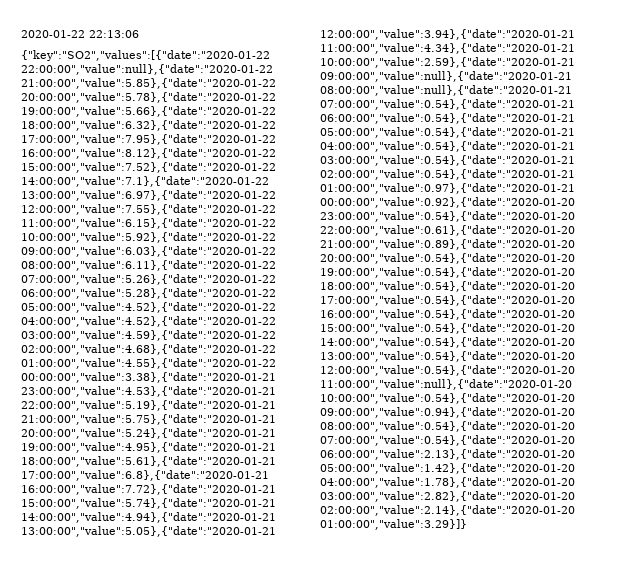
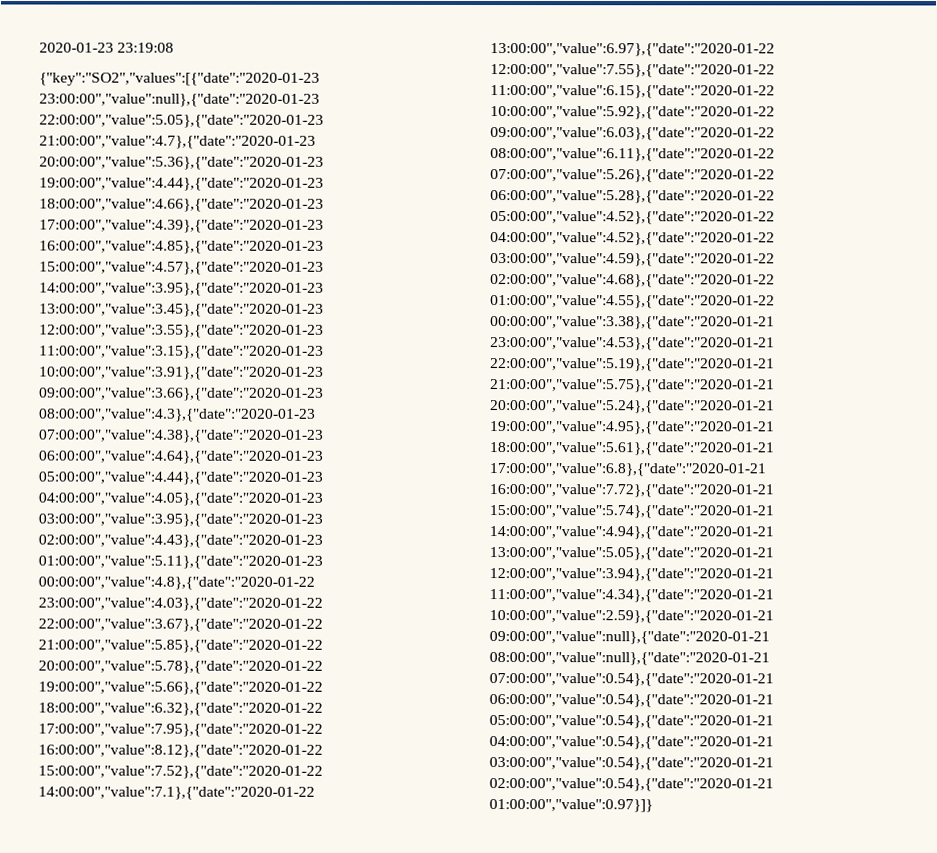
- 2020-01-22 22:13:06
- {"key":"SO2","values":[{"date":"2020-01-22 22:00:00","value":null},{"date":"2020-01-22 21:00:00","value":5.85},{"date":"2020-01-22 20:00:00","value":5.78},{"date":"2020-01-22 19:00:00","value":5.66},{"date":"2020-01-22 18:00:00","value":6.32},{"date":"2020-01-22 17:00:00","value":7.95},{"date":"2020-01-22 16:00:00","value":8.12},{"date":"2020-01-22 15:00:00","value":7.52},{"date":"2020-01-22 14:00:00","value":7.1},{"date":"2020-01-22 13:00:00","value":6.97},{"date":"2020-01-22 12:00:00","value":7.55},{"date":"2020-01-22 11:00:00","value":6.15},{"date":"2020-01-22 10:00:00","value":5.92},{"date":"2020-01-22 09:00:00","value":6.03},{"date":"2020-01-22 08:00:00","value":6.11},{"date":"2020-01-22 07:00:00","value":5.26},{"date":"2020-01-22 06:00:00","value":5.28},{"date":"2020-01-22 05:00:00","value":4.52},{"date":"2020-01-22 04:00:00","value":4.52},{"date":"2020-01-22 03:00:00","value":4.59},{"date":"2020-01-22 02:00:00","value":4.68},{"date":"2020-01-22 01:00:00","value":4.55},{"date":"2020-01-22 00:00:00","value":3.38},{"date":"2020-01-21 23:00:00","value":4.53},{"date":"2020-01-21 22:00:00","value":5.19},{"date":"2020-01-21 21:00:00","value":5.75},{"date":"2020-01-21 20:00:00","value":5.24},{"date":"2020-01-21 19:00:00","value":4.95},{"date":"2020-01-21 18:00:00","value":5.61},{"date":"2020-01-21 17:00:00","value":6.8},{"date":"2020-01-21 16:00:00","value":7.72},{"date":"2020-01-21 15:00:00","value":5.74},{"date":"2020-01-21 14:00:00","value":4.94},{"date":"2020-01-21 13:00:00","value":5.05},{"date":"2020-01-21 12:00:00","value":3.94},{"date":"2020-01-21 11:00:00","value":4.34},{"date":"2020-01-21 10:00:00","value":2.59},{"date":"2020-01-21 09:00:00","value":null},{"date":"2020-01-21 08:00:00","value":null},{"date":"2020-01-21 07:00:00","value":0.54},{"date":"2020-01-21 06:00:00","value":0.54},{"date":"2020-01-21 05:00:00","value":0.54},{"date":"2020-01-21 04:00:00","value":0.54},{"date":"2020-01-21 03:00:00","value":0.54},{"date":"2020-01-21 02:00:00","value":0.54},{"date":"2020-01-21 01:00:00","value":0.97},{"date":"2020-01-21 00:00:00","value":0.92},{"date":"2020-01-20 23:00:00","value":0.54},{"date":"2020-01-20 22:00:00","value":0.61},{"date":"2020-01-20 21:00:00","value":0.89},{"date":"2020-01-20 20:00:00","value":0.54},{"date":"2020-01-20 19:00:00","value":0.54},{"date":"2020-01-20 18:00:00","value":0.54},{"date":"2020-01-20 17:00:00","value":0.54},{"date":"2020-01-20 16:00:00","value":0.54},{"date":"2020-01-20 15:00:00","value":0.54},{"date":"2020-01-20 14:00:00","value":0.54},{"date":"2020-01-20 13:00:00","value":0.54},{"date":"2020-01-20 12:00:00","value":0.54},{"date":"2020-01-20 11:00:00","value":null},{"date":"2020-01-20 10:00:00","value":0.54},{"date":"2020-01-20 09:00:00","value":0.94},{"date":"2020-01-20 08:00:00","value":0.54},{"date":"2020-01-20 07:00:00","value":0.54},{"date":"2020-01-20 06:00:00","value":2.13},{"date":"2020-01-20 05:00:00","value":1.42},{"date":"2020-01-20 04:00:00","value":1.78},{"date":"2020-01-20 03:00:00","value":2.82},{"date":"2020-01-20 02:00:00","value":2.14},{"date":"2020-01-20 01:00:00","value":3.29}]}
+ 2020-01-23 23:19:08
+ {"key":"SO2","values":[{"date":"2020-01-23 23:00:00","value":null},{"date":"2020-01-23 22:00:00","value":5.05},{"date":"2020-01-23 21:00:00","value":4.7},{"date":"2020-01-23 20:00:00","value":5.36},{"date":"2020-01-23 19:00:00","value":4.44},{"date":"2020-01-23 18:00:00","value":4.66},{"date":"2020-01-23 17:00:00","value":4.39},{"date":"2020-01-23 16:00:00","value":4.85},{"date":"2020-01-23 15:00:00","value":4.57},{"date":"2020-01-23 14:00:00","value":3.95},{"date":"2020-01-23 13:00:00","value":3.45},{"date":"2020-01-23 12:00:00","value":3.55},{"date":"2020-01-23 11:00:00","value":3.15},{"date":"2020-01-23 10:00:00","value":3.91},{"date":"2020-01-23 09:00:00","value":3.66},{"date":"2020-01-23 08:00:00","value":4.3},{"date":"2020-01-23 07:00:00","value":4.38},{"date":"2020-01-23 06:00:00","value":4.64},{"date":"2020-01-23 05:00:00","value":4.44},{"date":"2020-01-23 04:00:00","value":4.05},{"date":"2020-01-23 03:00:00","value":3.95},{"date":"2020-01-23 02:00:00","value":4.43},{"date":"2020-01-23 01:00:00","value":5.11},{"date":"2020-01-23 00:00:00","value":4.8},{"date":"2020-01-22 23:00:00","value":4.03},{"date":"2020-01-22 22:00:00","value":3.67},{"date":"2020-01-22 21:00:00","value":5.85},{"date":"2020-01-22 20:00:00","value":5.78},{"date":"2020-01-22 19:00:00","value":5.66},{"date":"2020-01-22 18:00:00","value":6.32},{"date":"2020-01-22 17:00:00","value":7.95},{"date":"2020-01-22 16:00:00","value":8.12},{"date":"2020-01-22 15:00:00","value":7.52},{"date":"2020-01-22 14:00:00","value":7.1},{"date":"2020-01-22 13:00:00","value":6.97},{"date":"2020-01-22 12:00:00","value":7.55},{"date":"2020-01-22 11:00:00","value":6.15},{"date":"2020-01-22 10:00:00","value":5.92},{"date":"2020-01-22 09:00:00","value":6.03},{"date":"2020-01-22 08:00:00","value":6.11},{"date":"2020-01-22 07:00:00","value":5.26},{"date":"2020-01-22 06:00:00","value":5.28},{"date":"2020-01-22 05:00:00","value":4.52},{"date":"2020-01-22 04:00:00","value":4.52},{"date":"2020-01-22 03:00:00","value":4.59},{"date":"2020-01-22 02:00:00","value":4.68},{"date":"2020-01-22 01:00:00","value":4.55},{"date":"2020-01-22 00:00:00","value":3.38},{"date":"2020-01-21 23:00:00","value":4.53},{"date":"2020-01-21 22:00:00","value":5.19},{"date":"2020-01-21 21:00:00","value":5.75},{"date":"2020-01-21 20:00:00","value":5.24},{"date":"2020-01-21 19:00:00","value":4.95},{"date":"2020-01-21 18:00:00","value":5.61},{"date":"2020-01-21 17:00:00","value":6.8},{"date":"2020-01-21 16:00:00","value":7.72},{"date":"2020-01-21 15:00:00","value":5.74},{"date":"2020-01-21 14:00:00","value":4.94},{"date":"2020-01-21 13:00:00","value":5.05},{"date":"2020-01-21 12:00:00","value":3.94},{"date":"2020-01-21 11:00:00","value":4.34},{"date":"2020-01-21 10:00:00","value":2.59},{"date":"2020-01-21 09:00:00","value":null},{"date":"2020-01-21 08:00:00","value":null},{"date":"2020-01-21 07:00:00","value":0.54},{"date":"2020-01-21 06:00:00","value":0.54},{"date":"2020-01-21 05:00:00","value":0.54},{"date":"2020-01-21 04:00:00","value":0.54},{"date":"2020-01-21 03:00:00","value":0.54},{"date":"2020-01-21 02:00:00","value":0.54},{"date":"2020-01-21 01:00:00","value":0.97}]}

